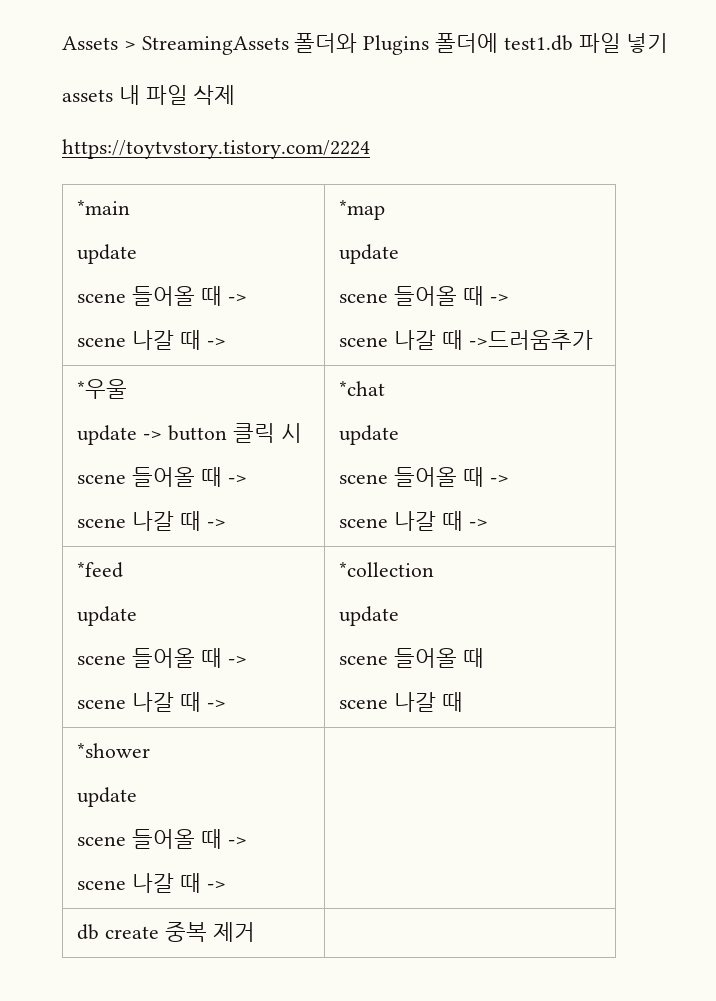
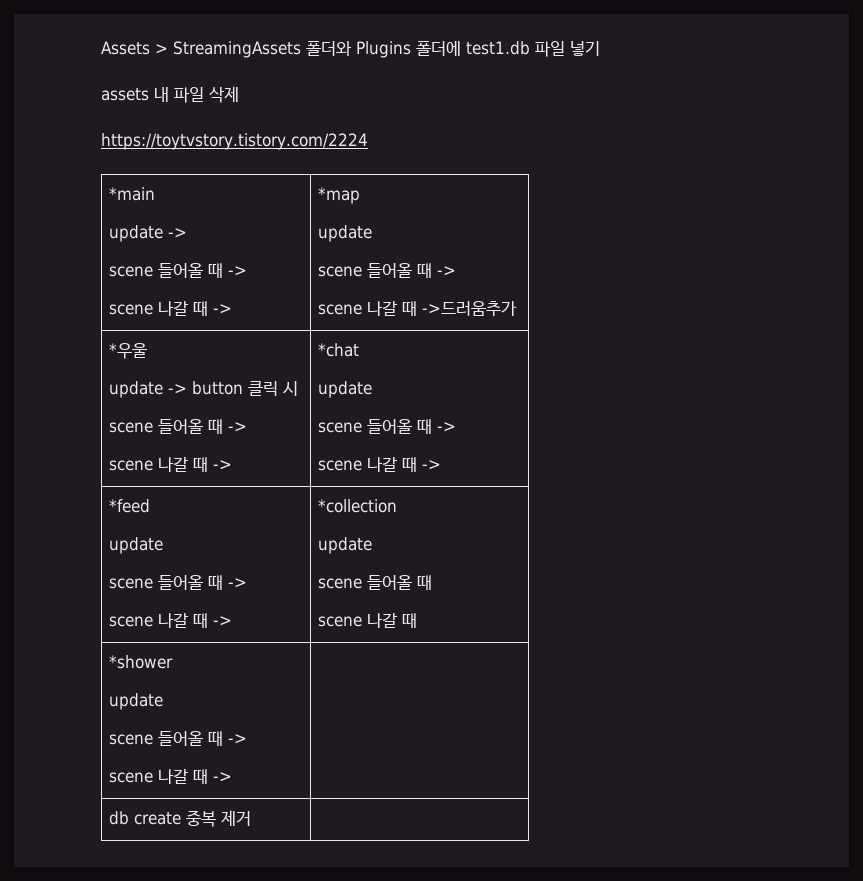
  *main
- update
+ update ->

